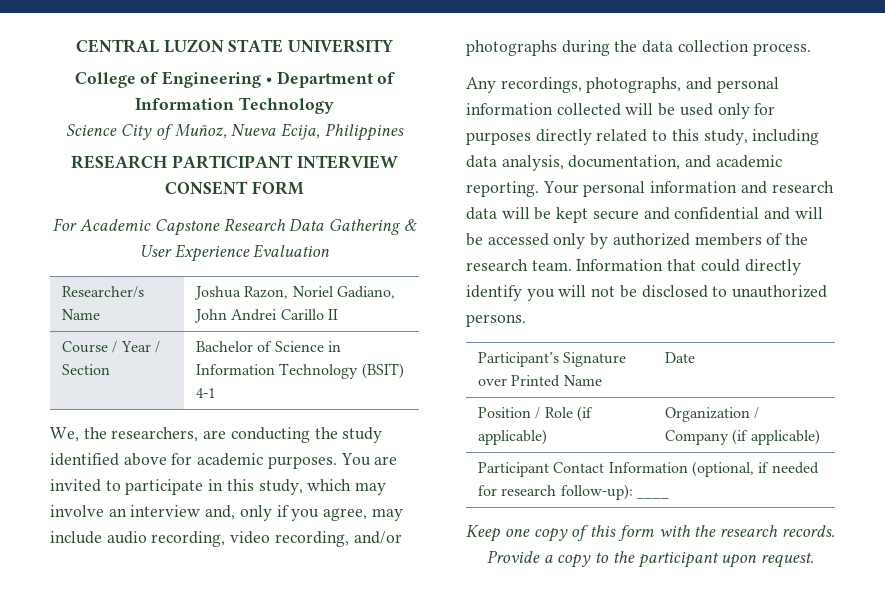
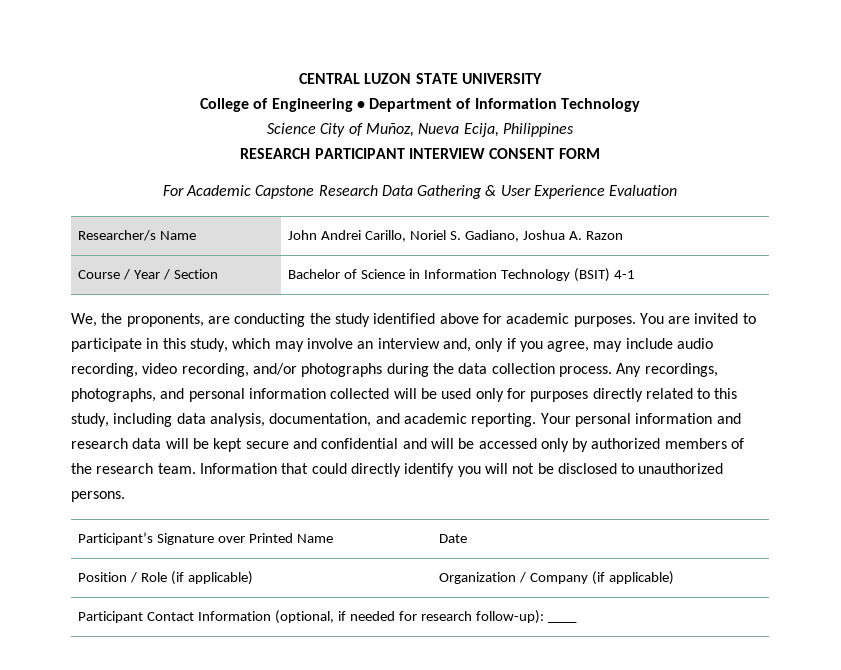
- Researcher/s Name | Joshua Razon, Noriel Gadiano, John Andrei Carillo II
+ Researcher/s Name | John Andrei Carillo, Noriel S. Gadiano, Joshua A. Razon
- We, the researchers, are conducting the study identified above for academic purposes.
+ We, the proponents, are conducting the study identified above for academic purposes.
- You are invited to participate in this study, which may involve an interview and, only if you agree, may include audio recording, video recording, and/or photographs during the data collection process.
- Any recordings, photographs, and personal information collected will be used only for purposes directly related to this study, including data analysis, documentation, and academic reporting.
+ You are invited to participate in this study, which may involve an interview and, only if you agree, may include audio recording, video recording, and/or photographs during the data collection process. Any recordings, photographs, and personal information collected will be used only for purposes directly related to this study, including data analysis, documentation, and academic reporting.
- Keep one copy of this form with the research records. Provide a copy to the participant upon request.

